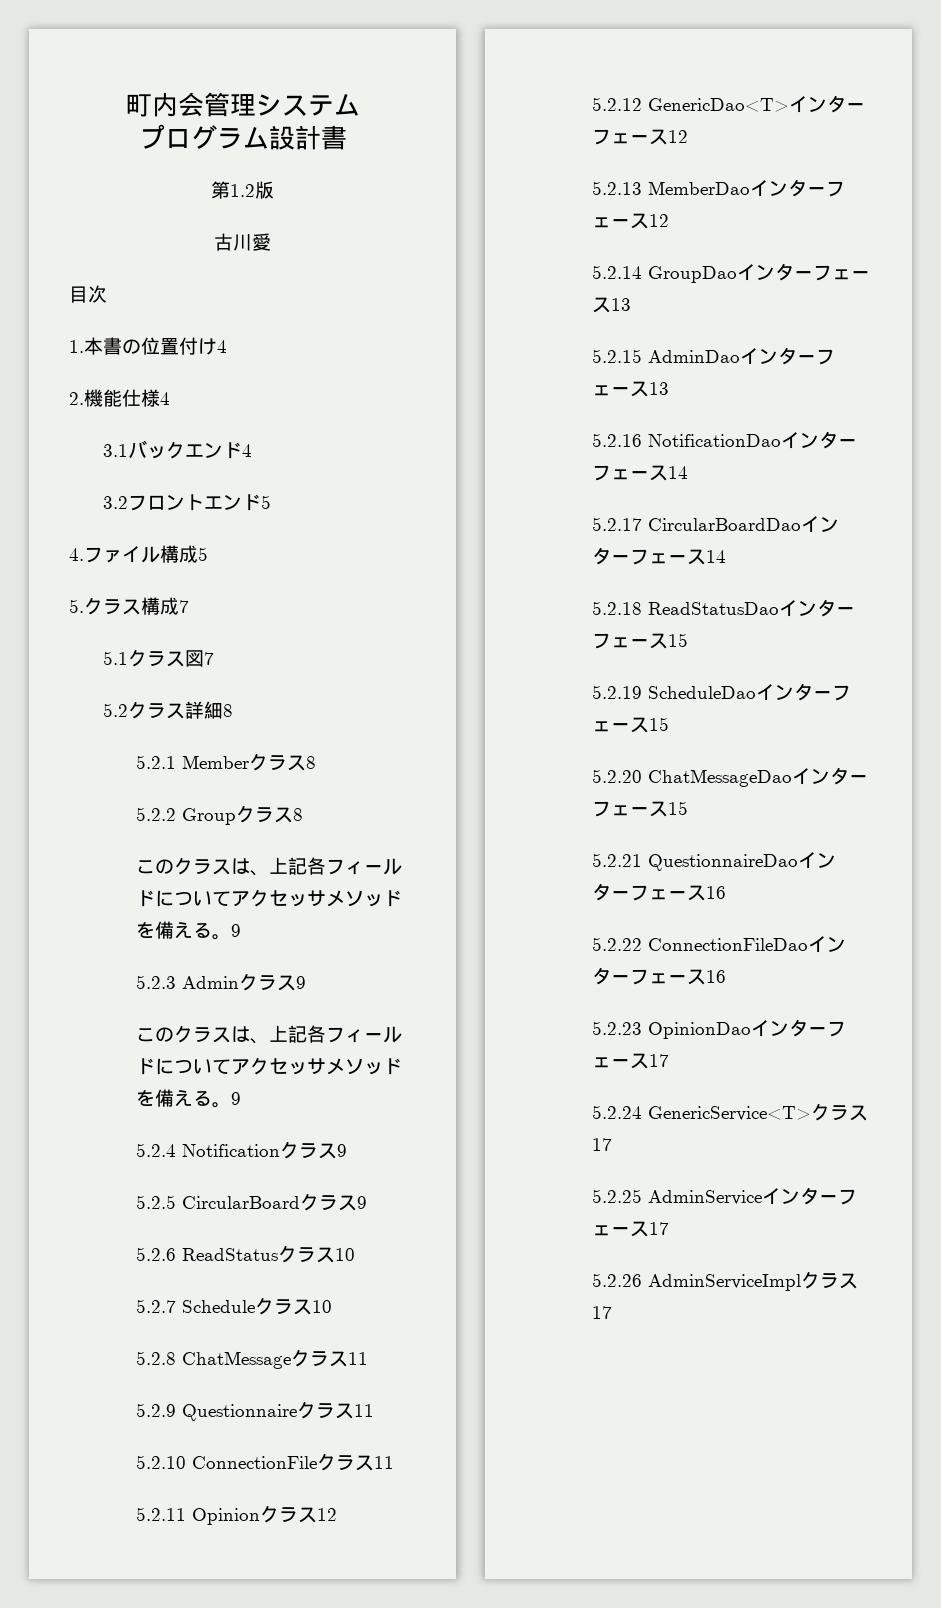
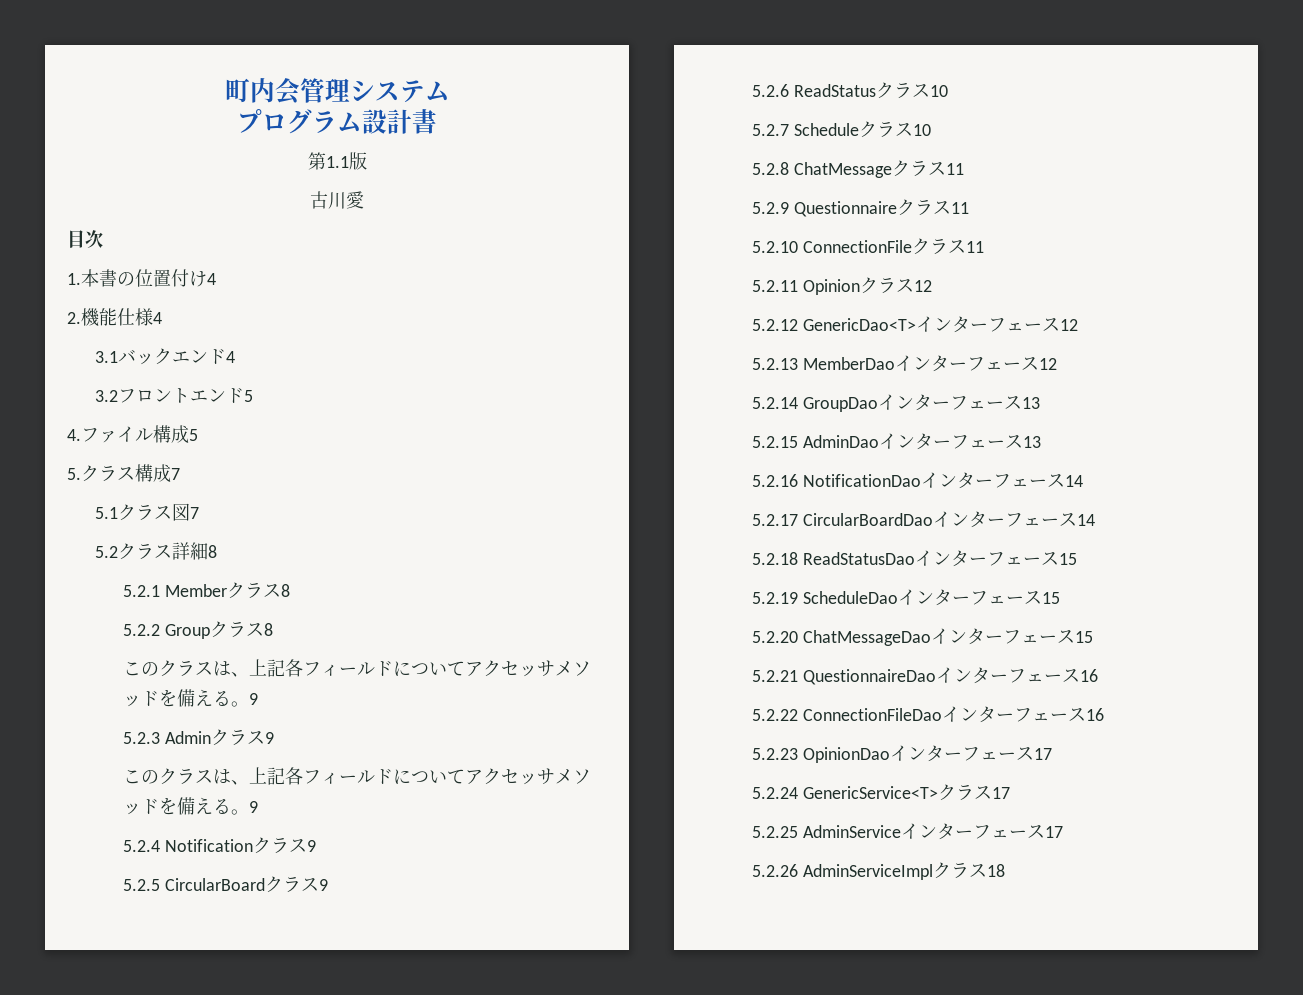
- 第1.2版
+ 第1.1版
- 5.2.26 AdminServiceImplクラス17
+ 5.2.26 AdminServiceImplクラス18

